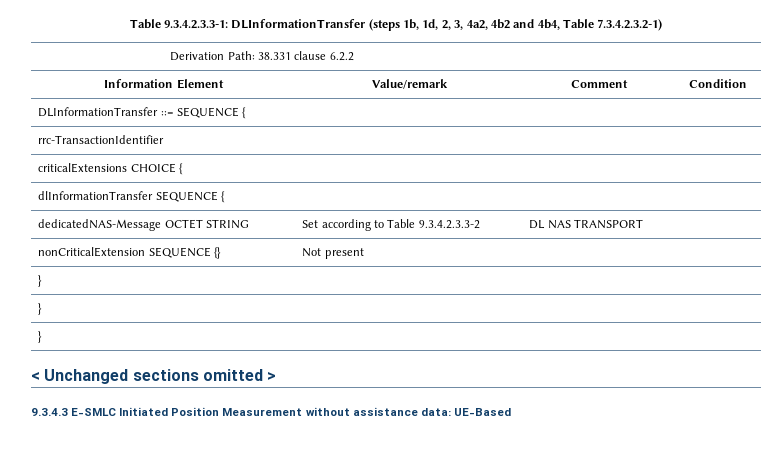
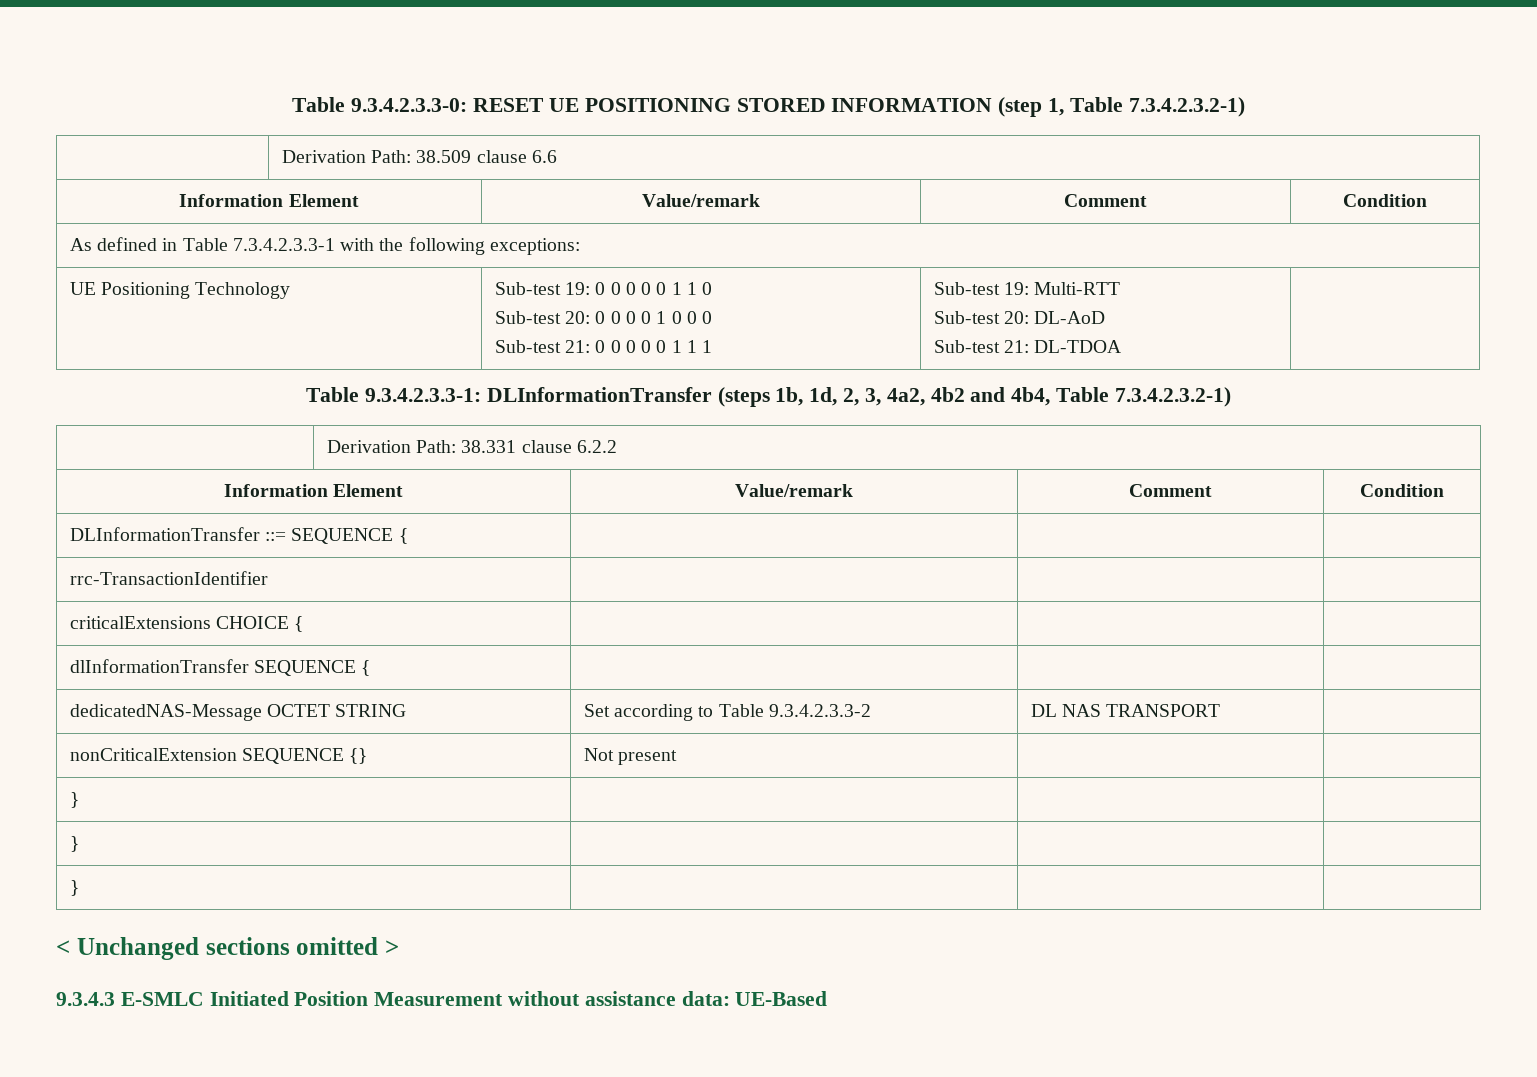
+ Table 9.3.4.2.3.3-0: RESET UE POSITIONING STORED INFORMATION (step 1, Table 7.3.4.2.3.2-1)
+ | Derivation Path: 38.509 clause 6.6
+ Information Element | Value/remark | Comment | Condition
+ As defined in Table 7.3.4.2.3.3-1 with the following exceptions:
+ UE Positioning Technology | Sub-test 19: 0 0 0 0 0 1 1 0
+ Sub-test 20: 0 0 0 0 1 0 0 0
+ Sub-test 21: 0 0 0 0 0 1 1 1 | Sub-test 19: Multi-RTT
+ Sub-test 20: DL-AoD
+ Sub-test 21: DL-TDOA |

